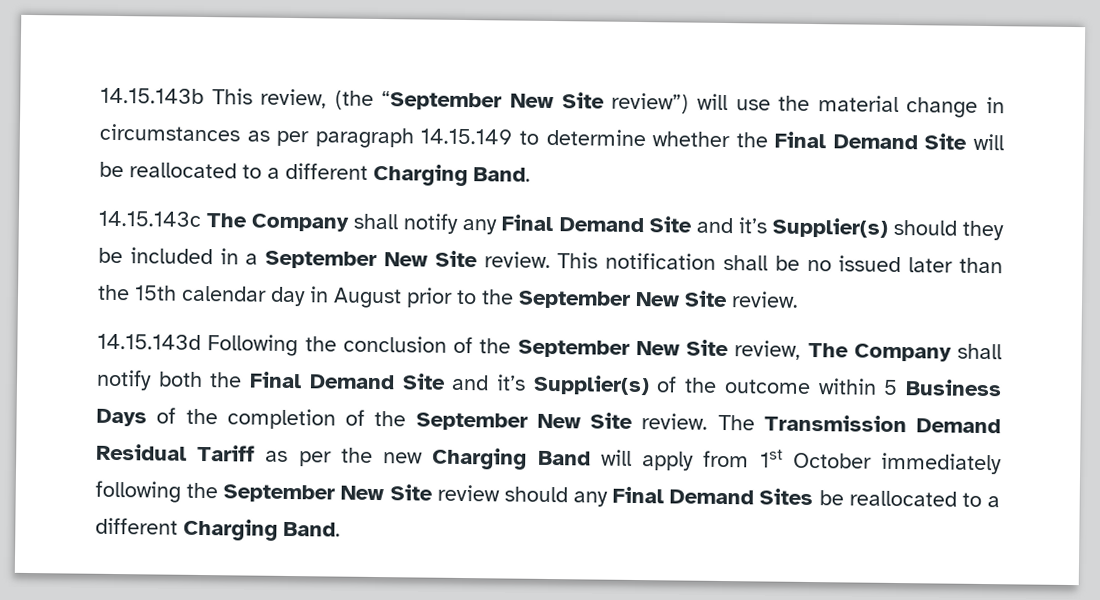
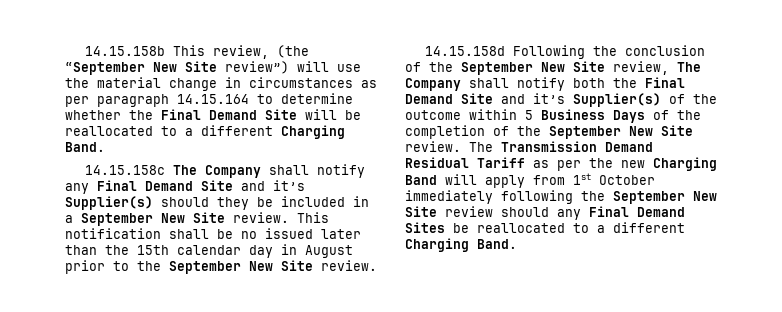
- 14.15.143b This review, (the “September New Site review”) will use the material change in circumstances as per paragraph 14.15.149 to determine whether the Final Demand Site will be reallocated to a different Charging Band.
+ 14.15.158b This review, (the “September New Site review”) will use the material change in circumstances as per paragraph 14.15.164 to determine whether the Final Demand Site will be reallocated to a different Charging Band.
- 14.15.143c The Company shall notify any Final Demand Site and it’s Supplier(s) should they be included in a September New Site review.
+ 14.15.158c The Company shall notify any Final Demand Site and it’s Supplier(s) should they be included in a September New Site review.
- 14.15.143d Following the conclusion of the September New Site review, The Company shall notify both the Final Demand Site and it’s Supplier(s) of the outcome within 5 Business Days of the completion of the September New Site review.
+ 14.15.158d Following the conclusion of the September New Site review, The Company shall notify both the Final Demand Site and it’s Supplier(s) of the outcome within 5 Business Days of the completion of the September New Site review.

